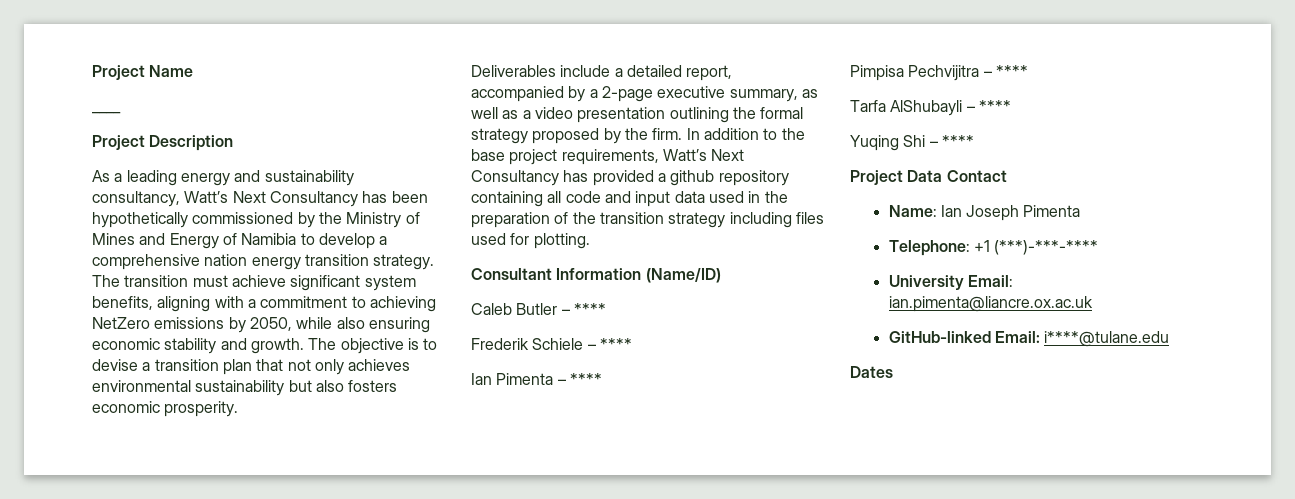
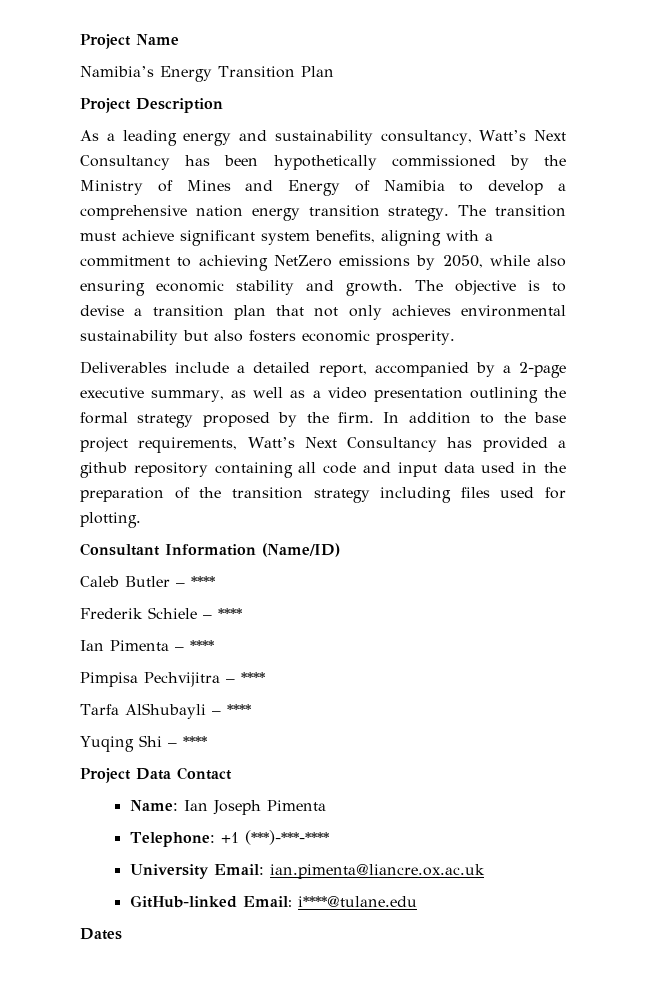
- ____
+ Namibia’s Energy Transition Plan

